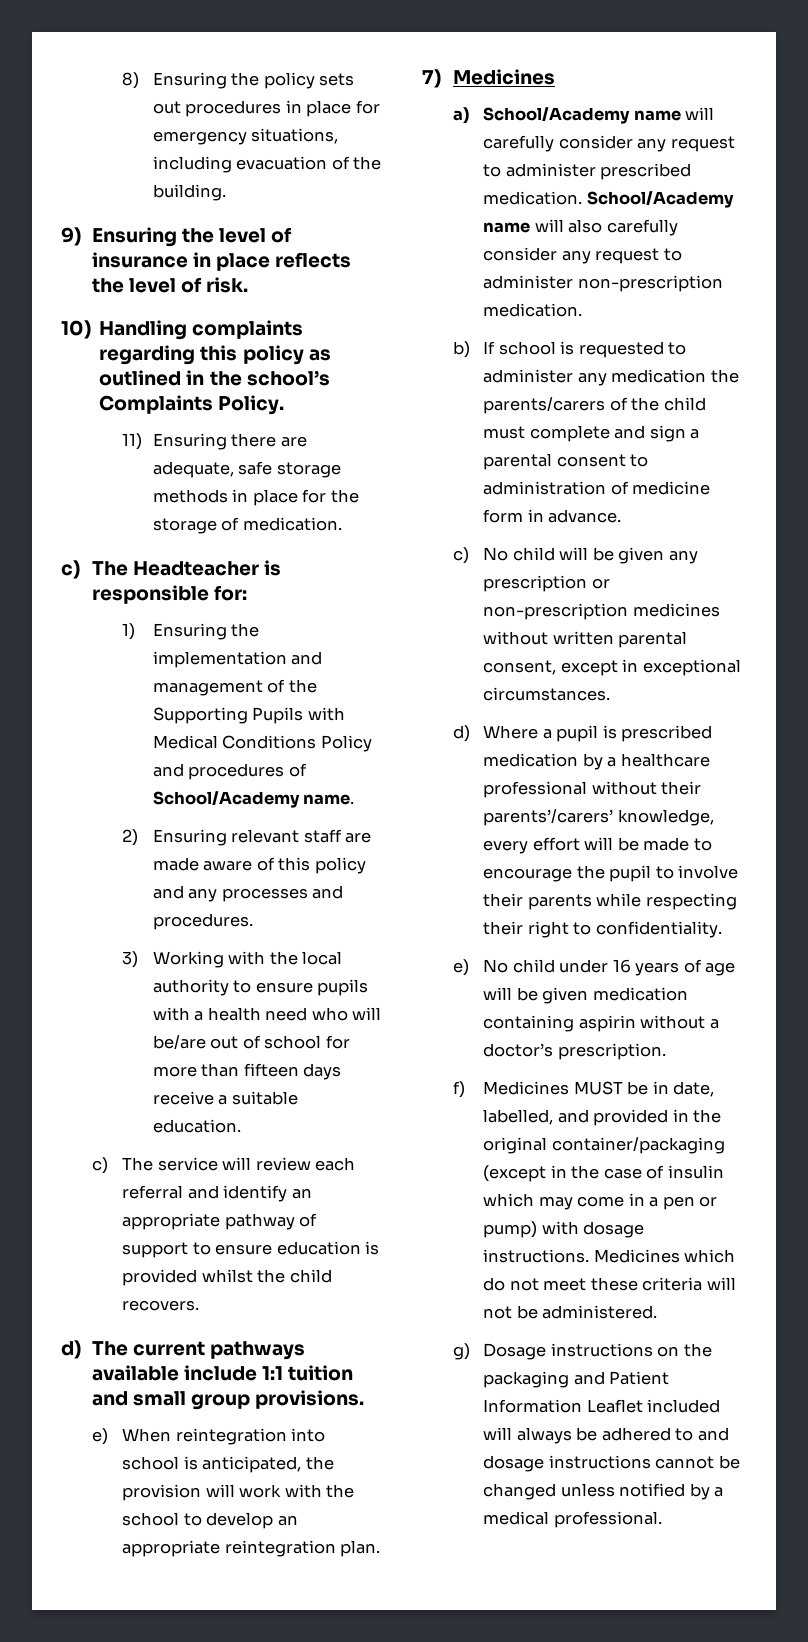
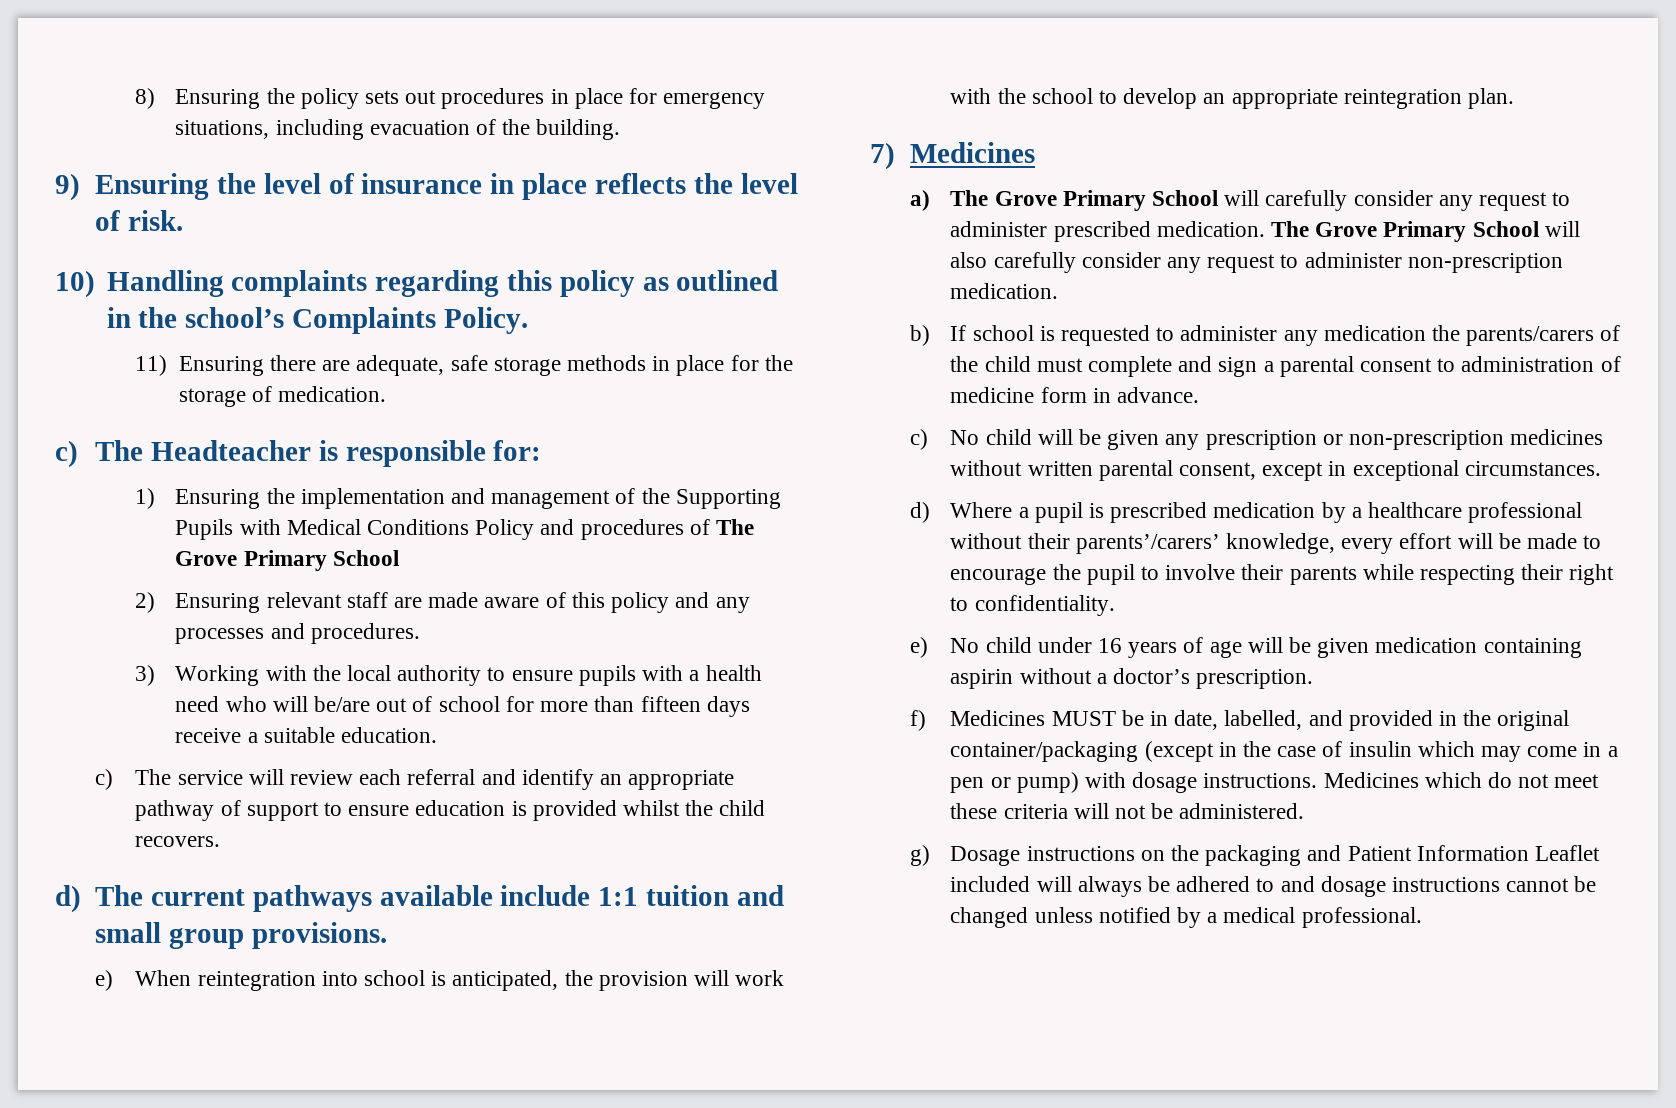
- 1) Ensuring the implementation and management of the Supporting Pupils with Medical Conditions Policy and procedures of School/Academy name.
+ 1) Ensuring the implementation and management of the Supporting Pupils with Medical Conditions Policy and procedures of The Grove Primary School
- a) School/Academy name will carefully consider any request to administer prescribed medication.
+ a) The Grove Primary School will carefully consider any request to administer prescribed medication.
- School/Academy name will also carefully consider any request to administer non-prescription medication.
+ The Grove Primary School will also carefully consider any request to administer non-prescription medication.

